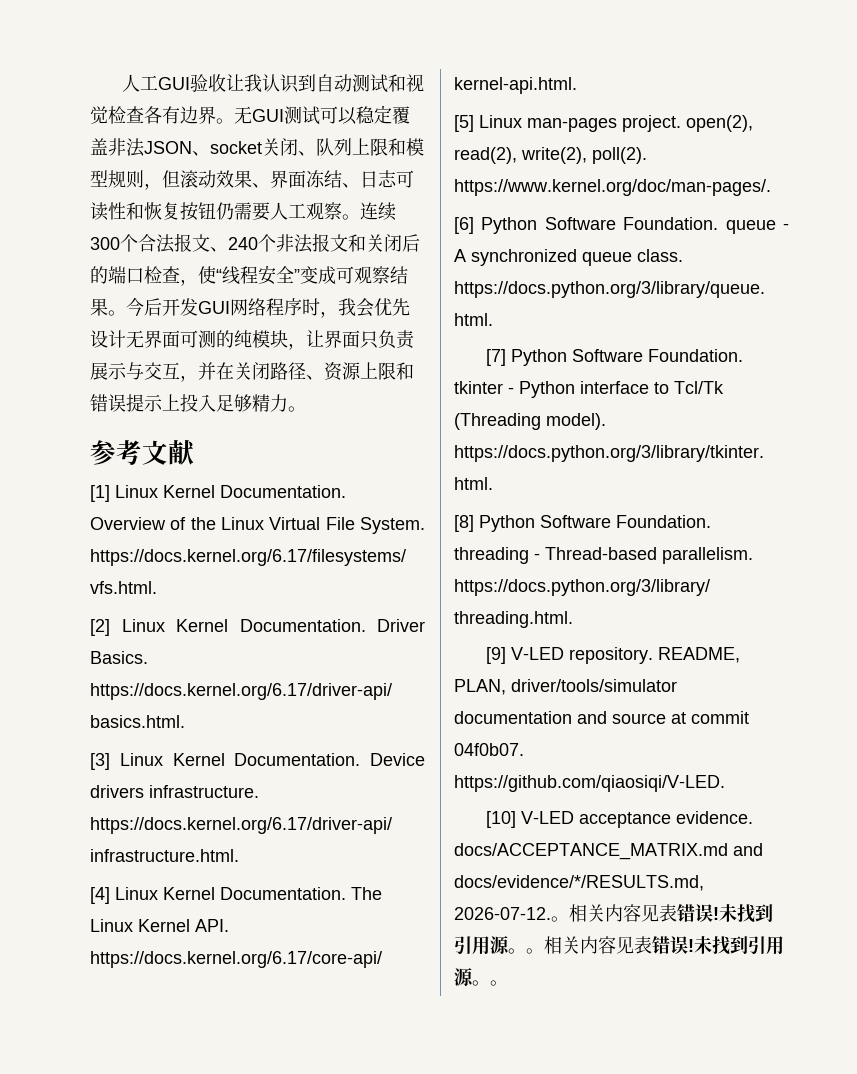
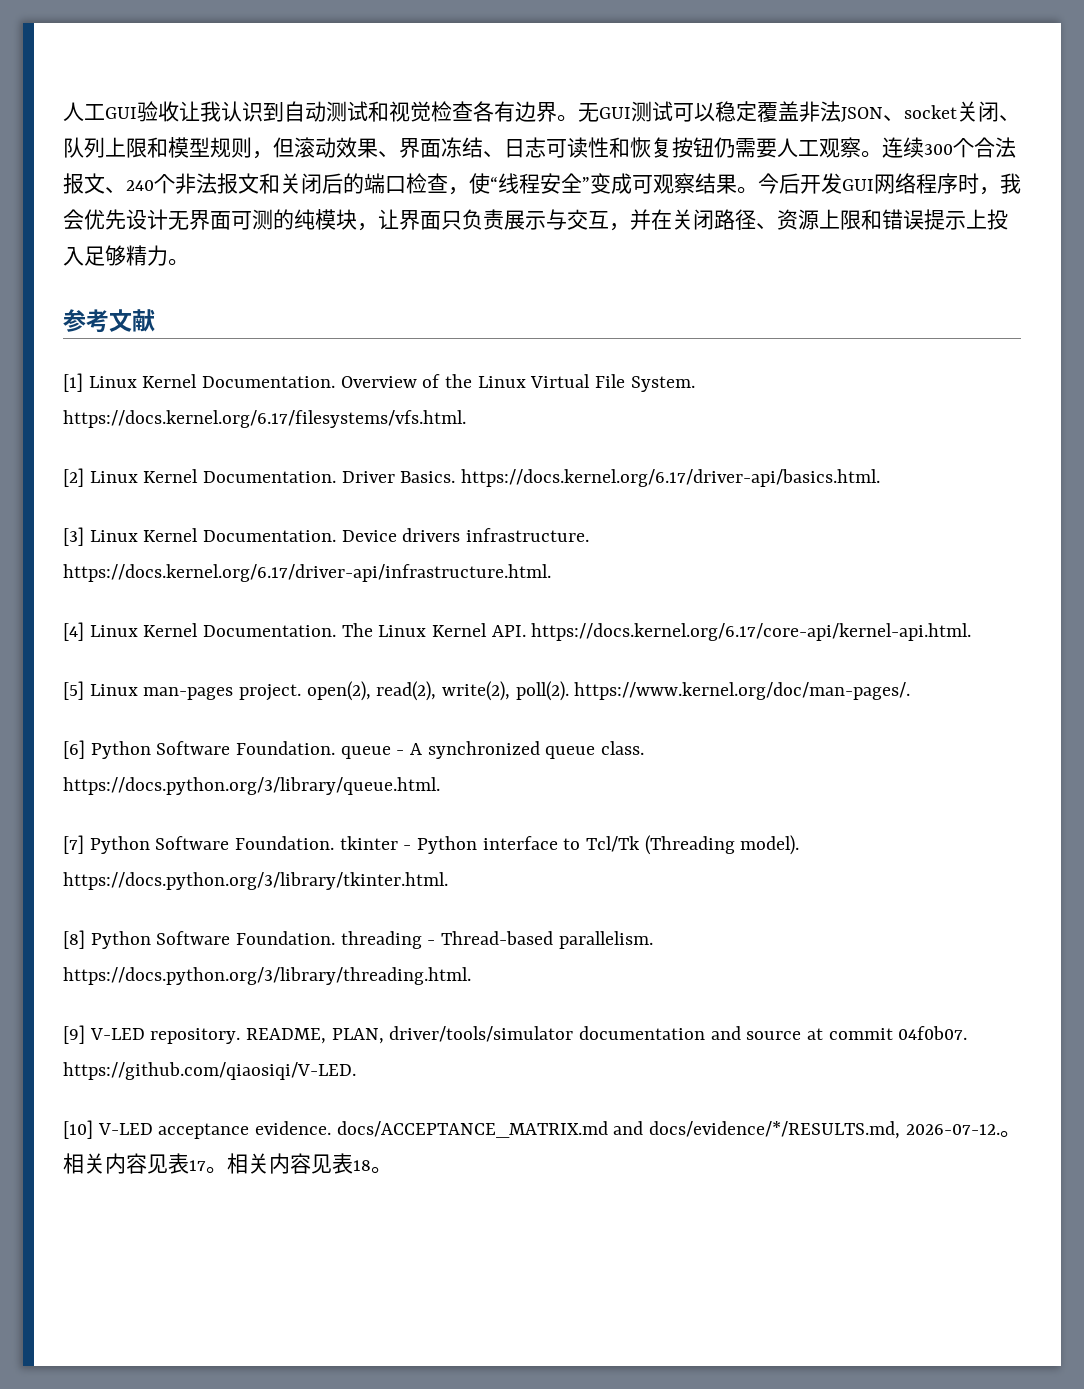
- 相关内容见表错误!未找到引用源。。相关内容见表错误!未找到引用源。。
+ 相关内容见表17。相关内容见表18。

